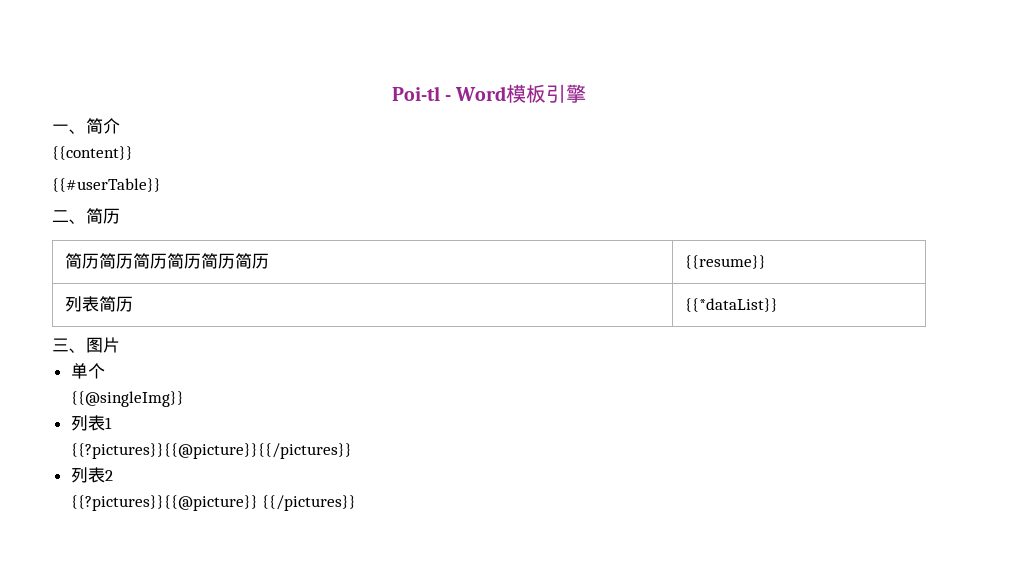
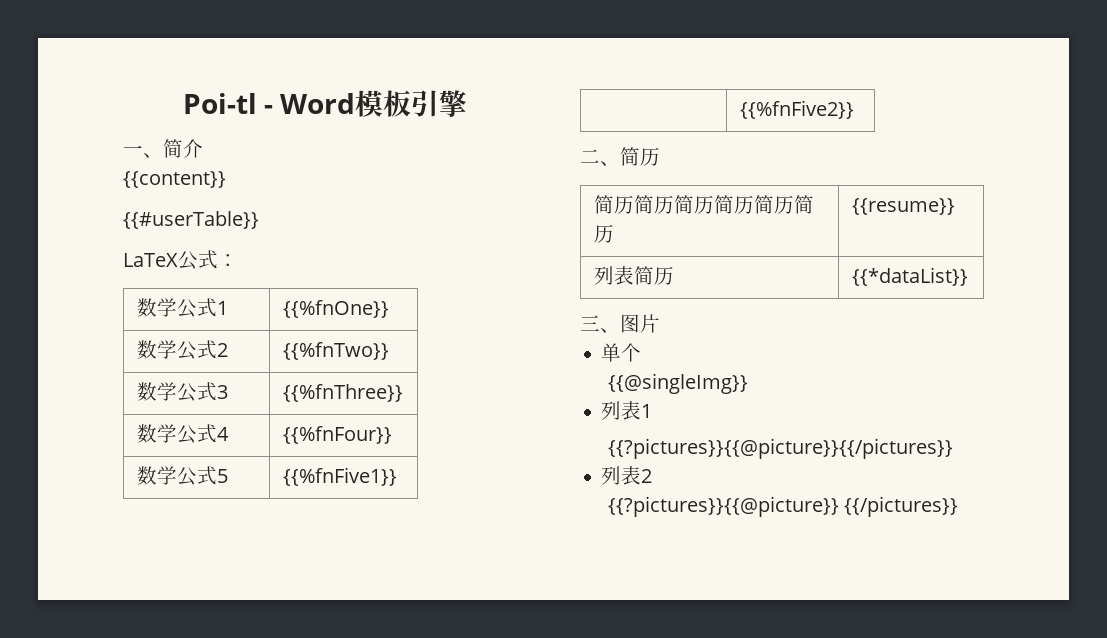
+ LaTeX公式：
+ 数学公式1 | {{%fnOne}}
+ 数学公式2 | {{%fnTwo}}
+ 数学公式3 | {{%fnThree}}
+ 数学公式4 | {{%fnFour}}
+ 数学公式5 | {{%fnFive1}}
+ | {{%fnFive2}}

